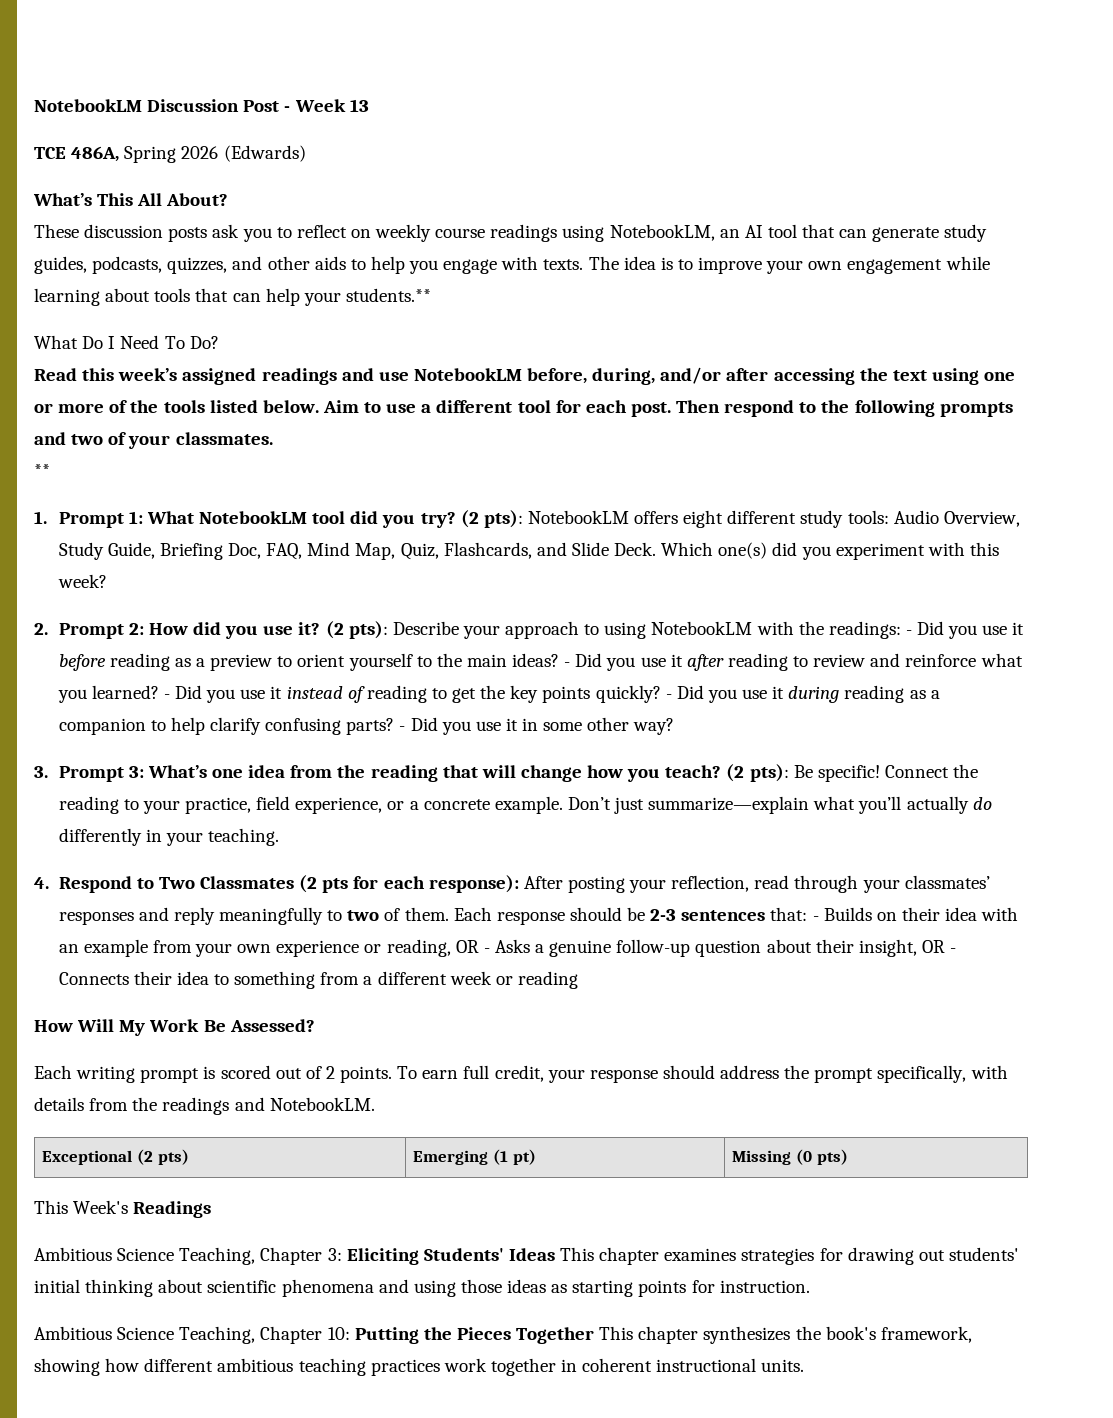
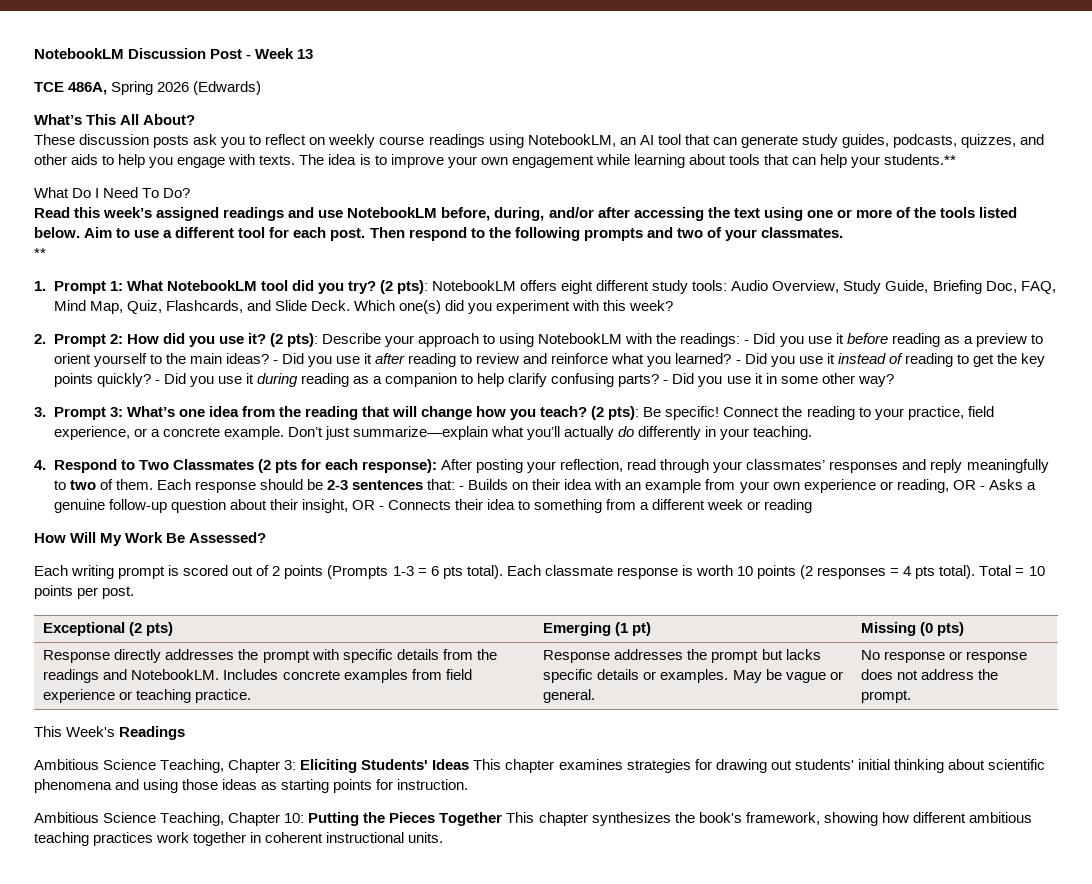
- Each writing prompt is scored out of 2 points. To earn full credit, your response should address the prompt specifically, with details from the readings and NotebookLM.
+ Each writing prompt is scored out of 2 points (Prompts 1-3 = 6 pts total). Each classmate response is worth 10 points (2 responses = 4 pts total). Total = 10 points per post.
+ Response directly addresses the prompt with specific details from the readings and NotebookLM. Includes concrete examples from field experience or teaching practice. | Response addresses the prompt but lacks specific details or examples. May be vague or general. | No response or response does not address the prompt.

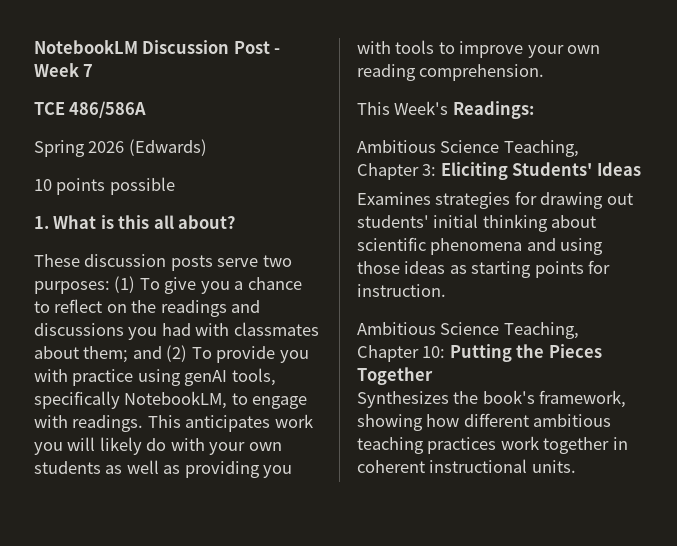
- NotebookLM Discussion Post - Week 13
+ NotebookLM Discussion Post - Week 7
- TCE 486A, Spring 2026 (Edwards)
+ TCE 486/586A
+ Spring 2026 (Edwards)
- What’s This All About?
- These discussion posts ask you to reflect on weekly course readings using NotebookLM, an AI tool that can generate study guides, podcasts, quizzes, and other aids to help you engage with texts. The idea is to improve your own engagement while learning about tools that can help your students.**
- What Do I Need To Do?
- Read this week’s assigned readings and use NotebookLM before, during, and/or after accessing the text using one or more of the tools listed below. Aim to use a different tool for each post. Then respond to the following prompts and two of your classmates.
- **
- 1. Prompt 1: What NotebookLM tool did you try? (2 pts): NotebookLM offers eight different study tools: Audio Overview, Study Guide, Briefing Doc, FAQ, Mind Map, Quiz, Flashcards, and Slide Deck. Which one(s) did you experiment with this week?
- 2. Prompt 2: How did you use it? (2 pts): Describe your approach to using NotebookLM with the readings: - Did you use it before reading as a preview to orient yourself to the main ideas? - Did you use it after reading to review and reinforce what you learned? - Did you use it instead of reading to get the key points quickly? - Did you use it during reading as a companion to help clarify confusing parts? - Did you use it in some other way?
- 3. Prompt 3: What’s one idea from the reading that will change how you teach? (2 pts): Be specific! Connect the reading to your practice, field experience, or a concrete example. Don’t just summarize—explain what you’ll actually do differently in your teaching.
- 4. Respond to Two Classmates (2 pts for each response): After posting your reflection, read through your classmates’ responses and reply meaningfully to two of them. Each response should be 2-3 sentences that: - Builds on their idea with an example from your own experience or reading, OR - Asks a genuine follow-up question about their insight, OR - Connects their idea to something from a different week or reading
- How Will My Work Be Assessed?
- Each writing prompt is scored out of 2 points (Prompts 1-3 = 6 pts total). Each classmate response is worth 10 points (2 responses = 4 pts total). Total = 10 points per post.
- Exceptional (2 pts) | Emerging (1 pt) | Missing (0 pts)
- Response directly addresses the prompt with specific details from the readings and NotebookLM. Includes concrete examples from field experience or teaching practice. | Response addresses the prompt but lacks specific details or examples. May be vague or general. | No response or response does not address the prompt.
+ 10 points possible
+ 1. What is this all about?
+ These discussion posts serve two purposes: (1) To give you a chance to reflect on the readings and discussions you had with classmates about them; and (2) To provide you with practice using genAI tools, specifically NotebookLM, to engage with readings. This anticipates work you will likely do with your own students as well as providing you with tools to improve your own reading comprehension.
- This Week's Readings
+ This Week's Readings:
- Ambitious Science Teaching, Chapter 3: Eliciting Students' Ideas This chapter examines strategies for drawing out students' initial thinking about scientific phenomena and using those ideas as starting points for instruction.
+ Ambitious Science Teaching, Chapter 3: Eliciting Students' Ideas
+ Examines strategies for drawing out students' initial thinking about scientific phenomena and using those ideas as starting points for instruction.
- Ambitious Science Teaching, Chapter 10: Putting the Pieces Together This chapter synthesizes the book's framework, showing how different ambitious teaching practices work together in coherent instructional units.
+ Ambitious Science Teaching, Chapter 10: Putting the Pieces Together
+ Synthesizes the book's framework, showing how different ambitious teaching practices work together in coherent instructional units.

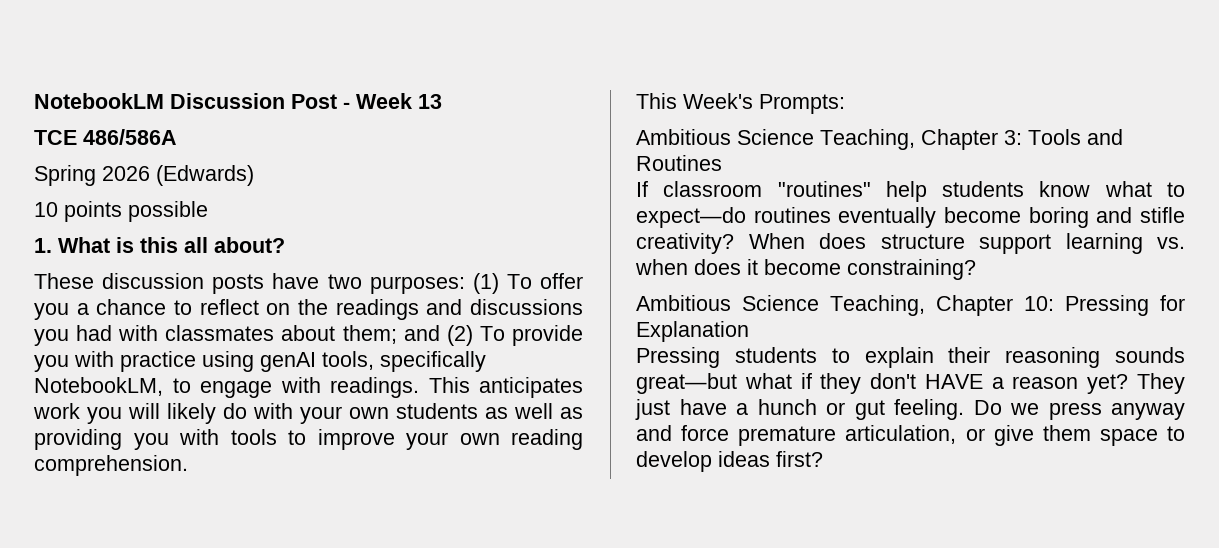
- NotebookLM Discussion Post - Week 7
+ NotebookLM Discussion Post - Week 13
- These discussion posts serve two purposes: (1) To give you a chance to reflect on the readings and discussions you had with classmates about them; and (2) To provide you with practice using genAI tools, specifically NotebookLM, to engage with readings.
+ These discussion posts have two purposes: (1) To offer you a chance to reflect on the readings and discussions you had with classmates about them; and (2) To provide you with practice using genAI tools, specifically NotebookLM, to engage with readings.
- This Week's Readings:
+ This Week's Prompts:
- Ambitious Science Teaching, Chapter 3: Eliciting Students' Ideas
- Examines strategies for drawing out students' initial thinking about scientific phenomena and using those ideas as starting points for instruction.
+ Ambitious Science Teaching, Chapter 3: Tools and Routines
+ If classroom "routines" help students know what to expect—do routines eventually become boring and stifle creativity? When does structure support learning vs. when does it become constraining?
- Ambitious Science Teaching, Chapter 10: Putting the Pieces Together
- Synthesizes the book's framework, showing how different ambitious teaching practices work together in coherent instructional units.
+ Ambitious Science Teaching, Chapter 10: Pressing for Explanation
+ Pressing students to explain their reasoning sounds great—but what if they don't HAVE a reason yet? They just have a hunch or gut feeling. Do we press anyway and force premature articulation, or give them space to develop ideas first?

